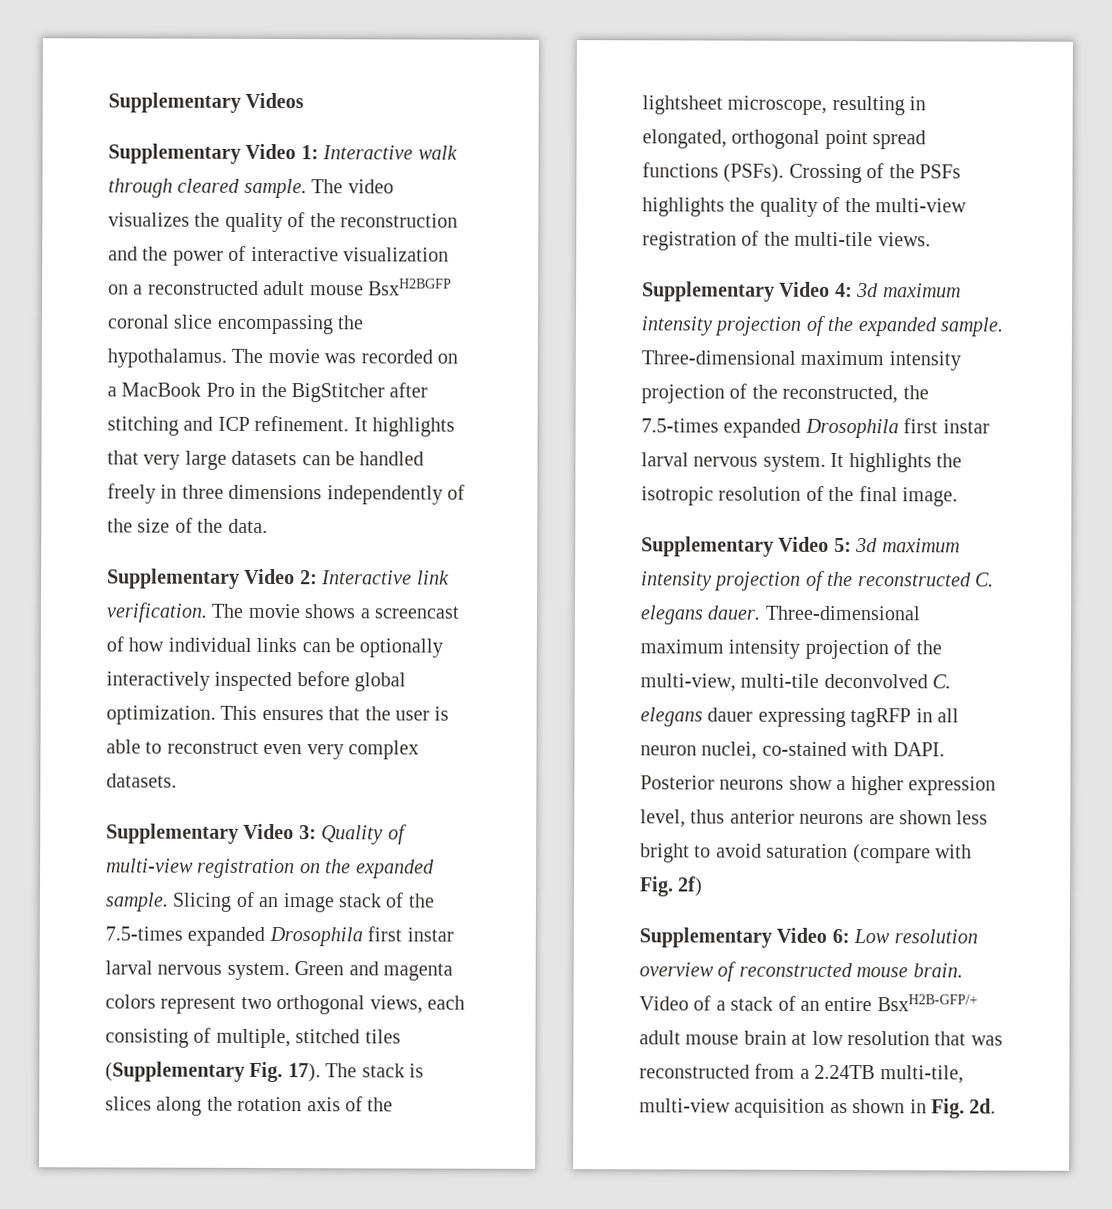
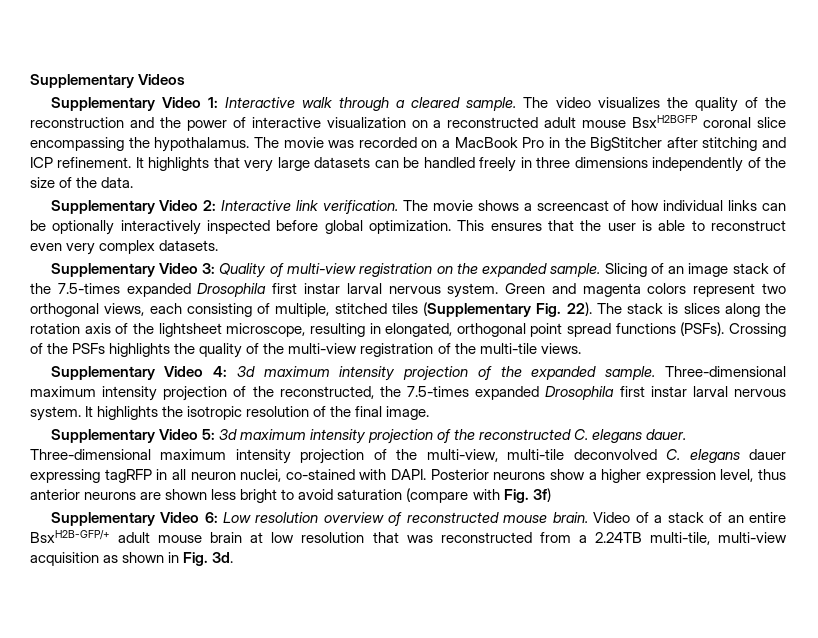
- Supplementary Video 1: Interactive walk through cleared sample.
+ Supplementary Video 1: Interactive walk through a cleared sample.
- Green and magenta colors represent two orthogonal views, each consisting of multiple, stitched tiles (Supplementary Fig. 17).
+ Green and magenta colors represent two orthogonal views, each consisting of multiple, stitched tiles (Supplementary Fig. 22).
- Posterior neurons show a higher expression level, thus anterior neurons are shown less bright to avoid saturation (compare with Fig. 2f)
+ Posterior neurons show a higher expression level, thus anterior neurons are shown less bright to avoid saturation (compare with Fig. 3f)
- Video of a stack of an entire BsxH2B-GFP/+ adult mouse brain at low resolution that was reconstructed from a 2.24TB multi-tile, multi-view acquisition as shown in Fig. 2d.
+ Video of a stack of an entire BsxH2B-GFP/+ adult mouse brain at low resolution that was reconstructed from a 2.24TB multi-tile, multi-view acquisition as shown in Fig. 3d.

